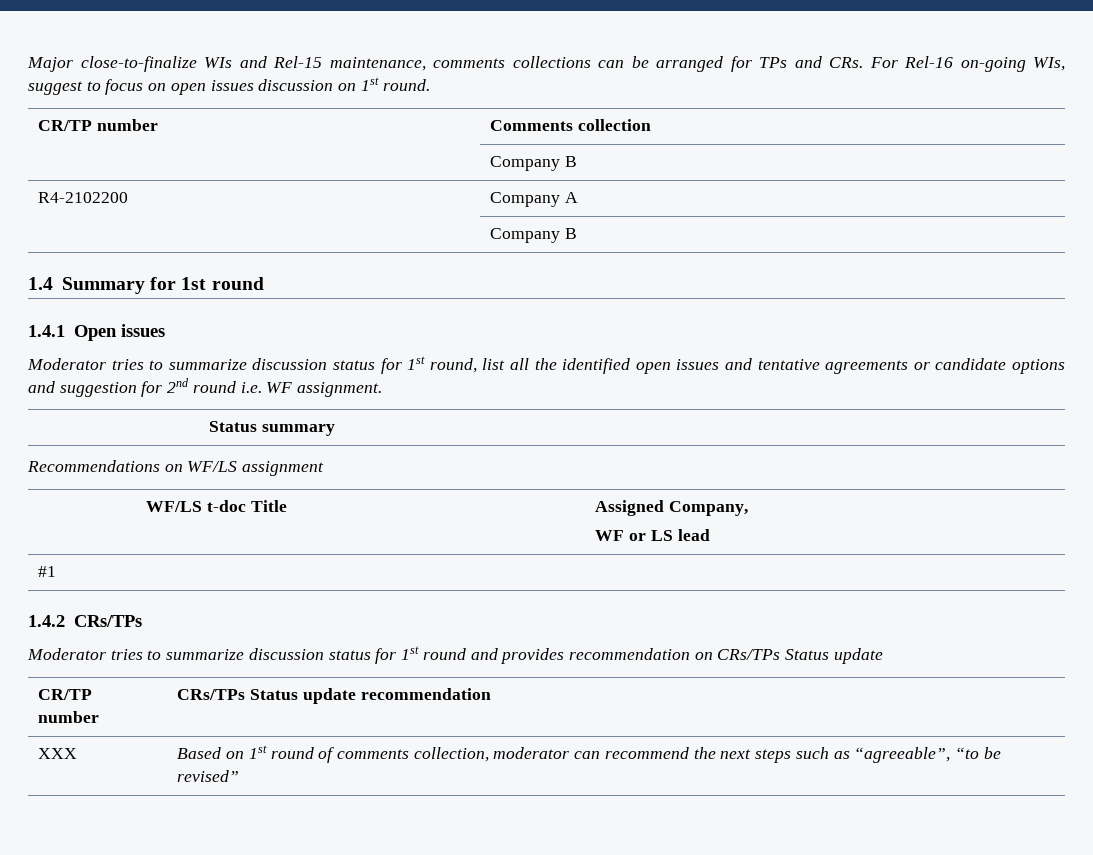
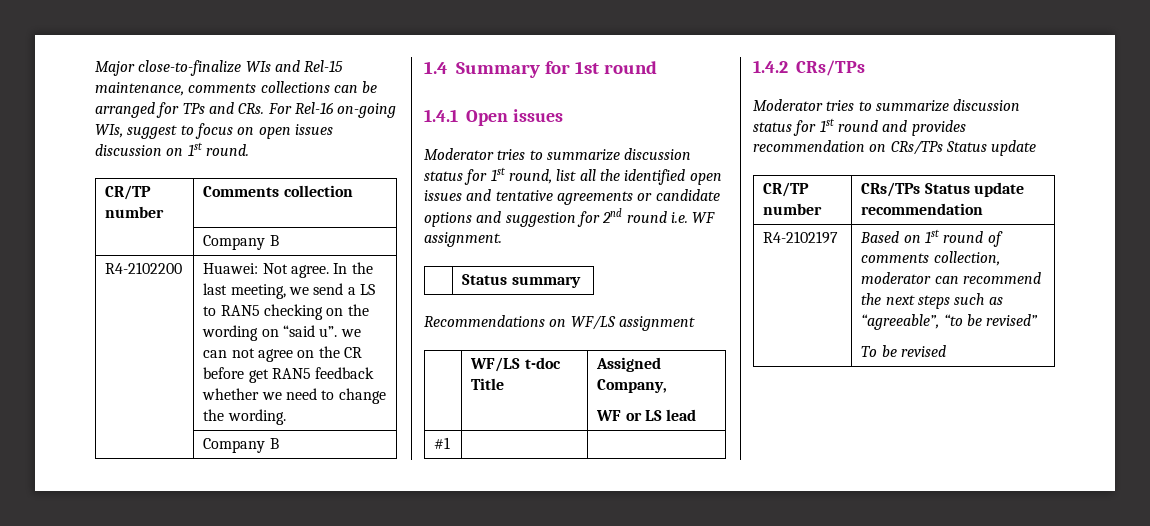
- R4-2102200 | Company A
+ R4-2102200 | Huawei: Not agree. In the last meeting, we send a LS to RAN5 checking on the wording on “said u”. we can not agree on the CR before get RAN5 feedback whether we need to change the wording.
- XXX | Based on 1st round of comments collection, moderator can recommend the next steps such as “agreeable”, “to be revised”
+ R4-2102197 | Based on 1st round of comments collection, moderator can recommend the next steps such as “agreeable”, “to be revised”
+ To be revised

